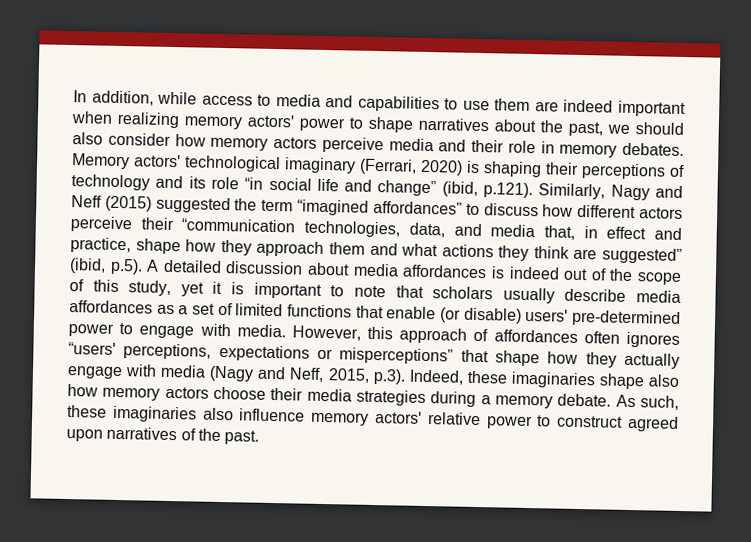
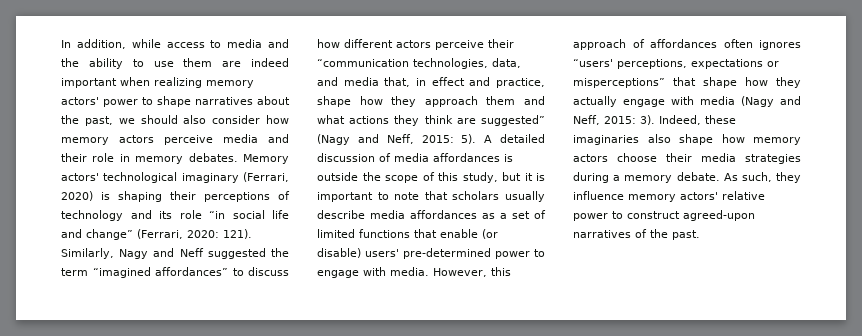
- In addition, while access to media and capabilities to use them are indeed important when realizing memory actors' power to shape narratives about the past, we should also consider how memory actors perceive media and their role in memory debates.
+ In addition, while access to media and the ability to use them are indeed important when realizing memory actors' power to shape narratives about the past, we should also consider how memory actors perceive media and their role in memory debates.
- Memory actors' technological imaginary (Ferrari, 2020) is shaping their perceptions of technology and its role “in social life and change” (ibid, p.121). Similarly, Nagy and Neff (2015) suggested the term “imagined affordances” to discuss how different actors perceive their “communication technologies, data, and media that, in effect and practice, shape how they approach them and what actions they think are suggested” (ibid, p.5). A detailed discussion about media affordances is indeed out of the scope of this study, yet it is important to note that scholars usually describe media affordances as a set of limited functions that enable (or disable) users' pre-determined power to engage with media.
+ Memory actors' technological imaginary (Ferrari, 2020) is shaping their perceptions of technology and its role “in social life and change” (Ferrari, 2020: 121). Similarly, Nagy and Neff suggested the term “imagined affordances” to discuss how different actors perceive their “communication technologies, data, and media that, in effect and practice, shape how they approach them and what actions they think are suggested” (Nagy and Neff, 2015: 5). A detailed discussion of media affordances is outside the scope of this study, but it is important to note that scholars usually describe media affordances as a set of limited functions that enable (or disable) users' pre-determined power to engage with media.
- However, this approach of affordances often ignores “users' perceptions, expectations or misperceptions” that shape how they actually engage with media (Nagy and Neff, 2015, p.3). Indeed, these imaginaries shape also how memory actors choose their media strategies during a memory debate.
+ However, this approach of affordances often ignores “users' perceptions, expectations or misperceptions” that shape how they actually engage with media (Nagy and Neff, 2015: 3). Indeed, these imaginaries also shape how memory actors choose their media strategies during a memory debate.
- As such, these imaginaries also influence memory actors' relative power to construct agreed upon narratives of the past.
+ As such, they influence memory actors' relative power to construct agreed-upon narratives of the past.

